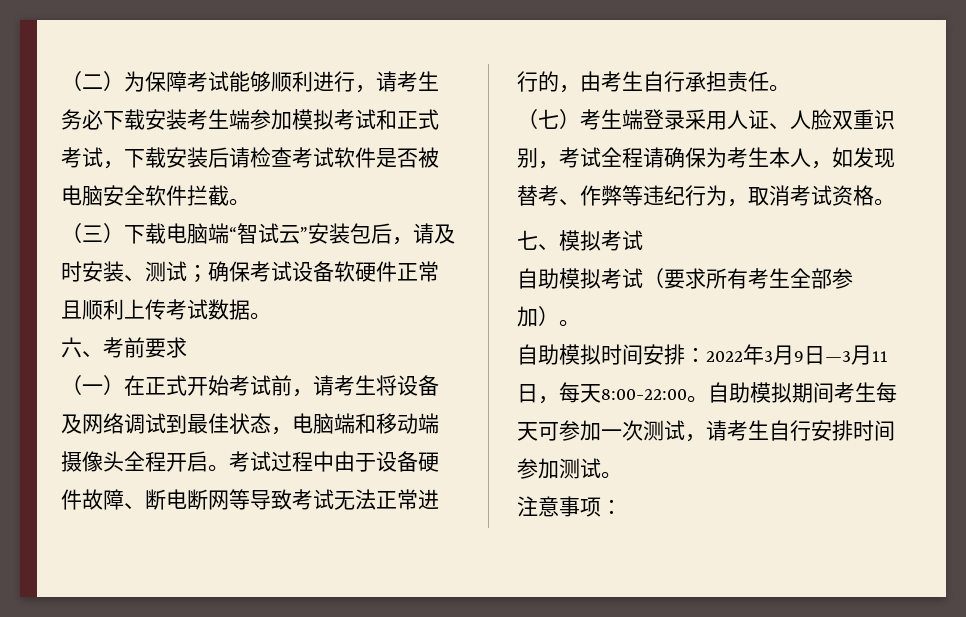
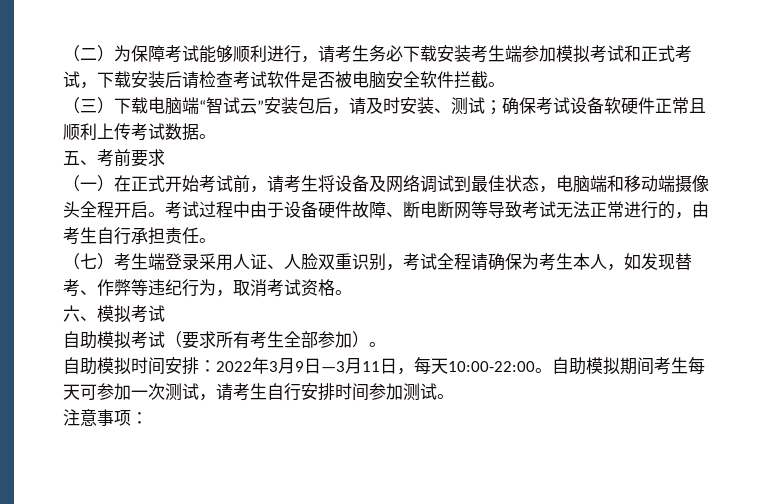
- 六、考前要求
+ 五、考前要求
- 七、模拟考试
+ 六、模拟考试
- 自助模拟时间安排：2022年3月9日—3月11日，每天8:00-22:00。
+ 自助模拟时间安排：2022年3月9日—3月11日，每天10:00-22:00。

